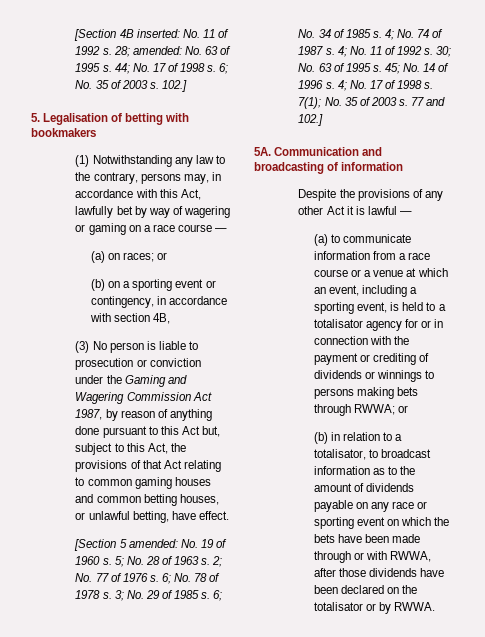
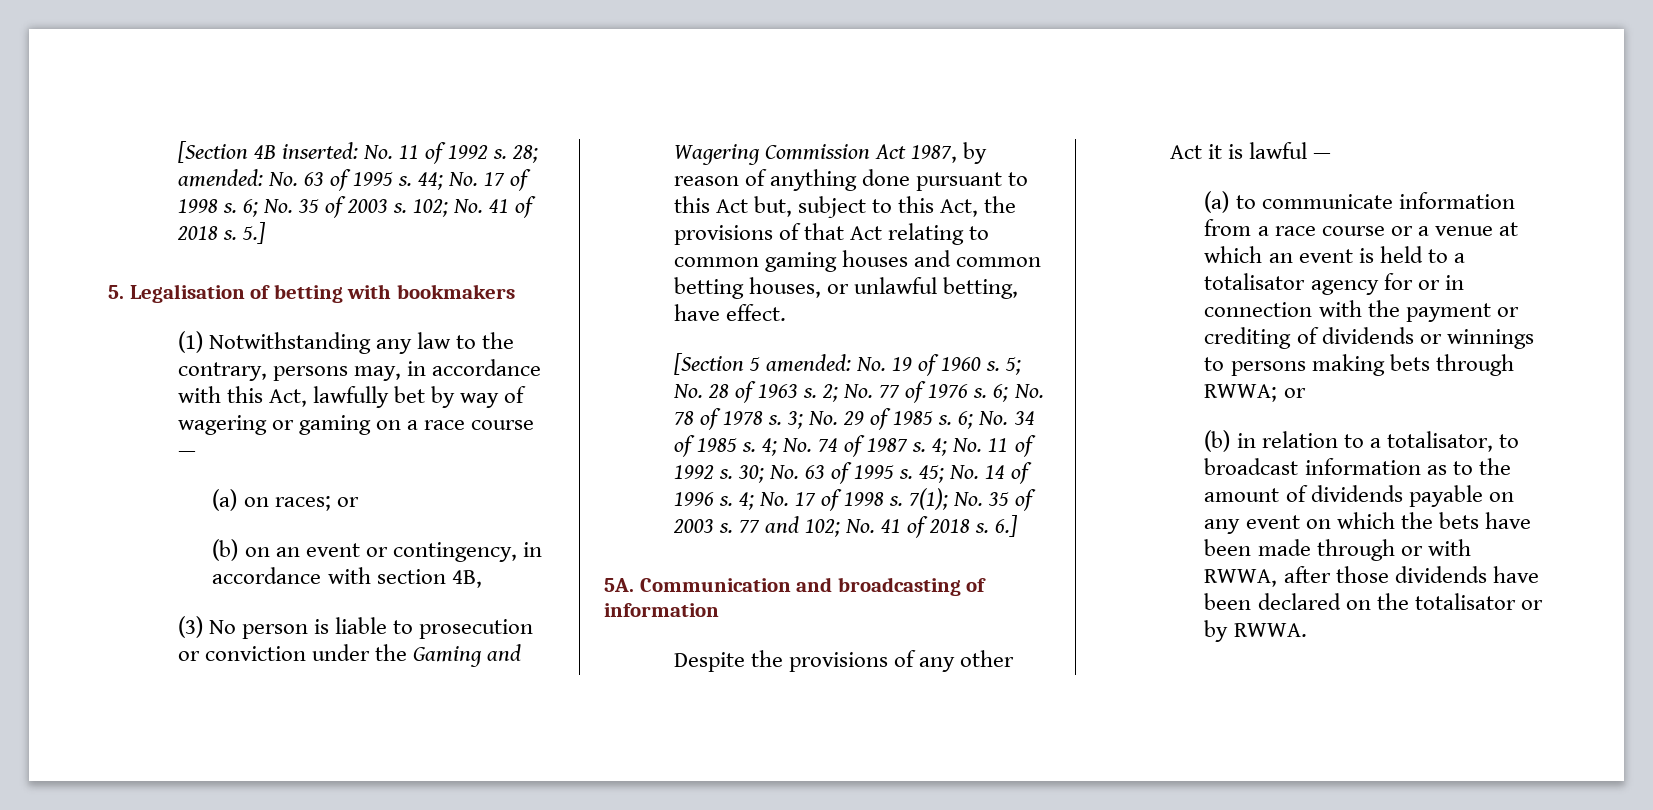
- 6; No. 35 of 2003 s. 102.]
+ 6; No. 35 of 2003 s. 102; No. 41 of 2018 s. 5.]
- (b) on a sporting event or contingency, in accordance with section 4B,
+ (b) on an event or contingency, in accordance with section 4B,
- 77 and 102.]
+ 77 and 102; No. 41 of 2018 s. 6.]
- (a) to communicate information from a race course or a venue at which an event, including a sporting event, is held to a totalisator agency for or in connection with the payment or crediting of dividends or winnings to persons making bets through RWWA; or
+ (a) to communicate information from a race course or a venue at which an event is held to a totalisator agency for or in connection with the payment or crediting of dividends or winnings to persons making bets through RWWA; or
- (b) in relation to a totalisator, to broadcast information as to the amount of dividends payable on any race or sporting event on which the bets have been made through or with RWWA, after those dividends have been declared on the totalisator or by RWWA.
+ (b) in relation to a totalisator, to broadcast information as to the amount of dividends payable on any event on which the bets have been made through or with RWWA, after those dividends have been declared on the totalisator or by RWWA.

